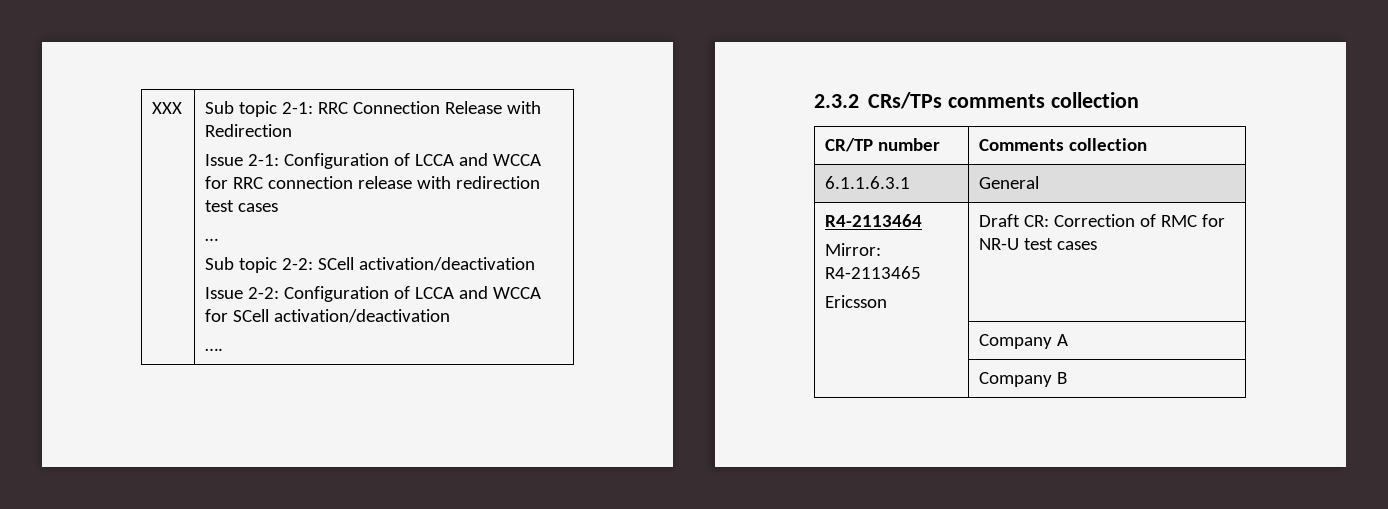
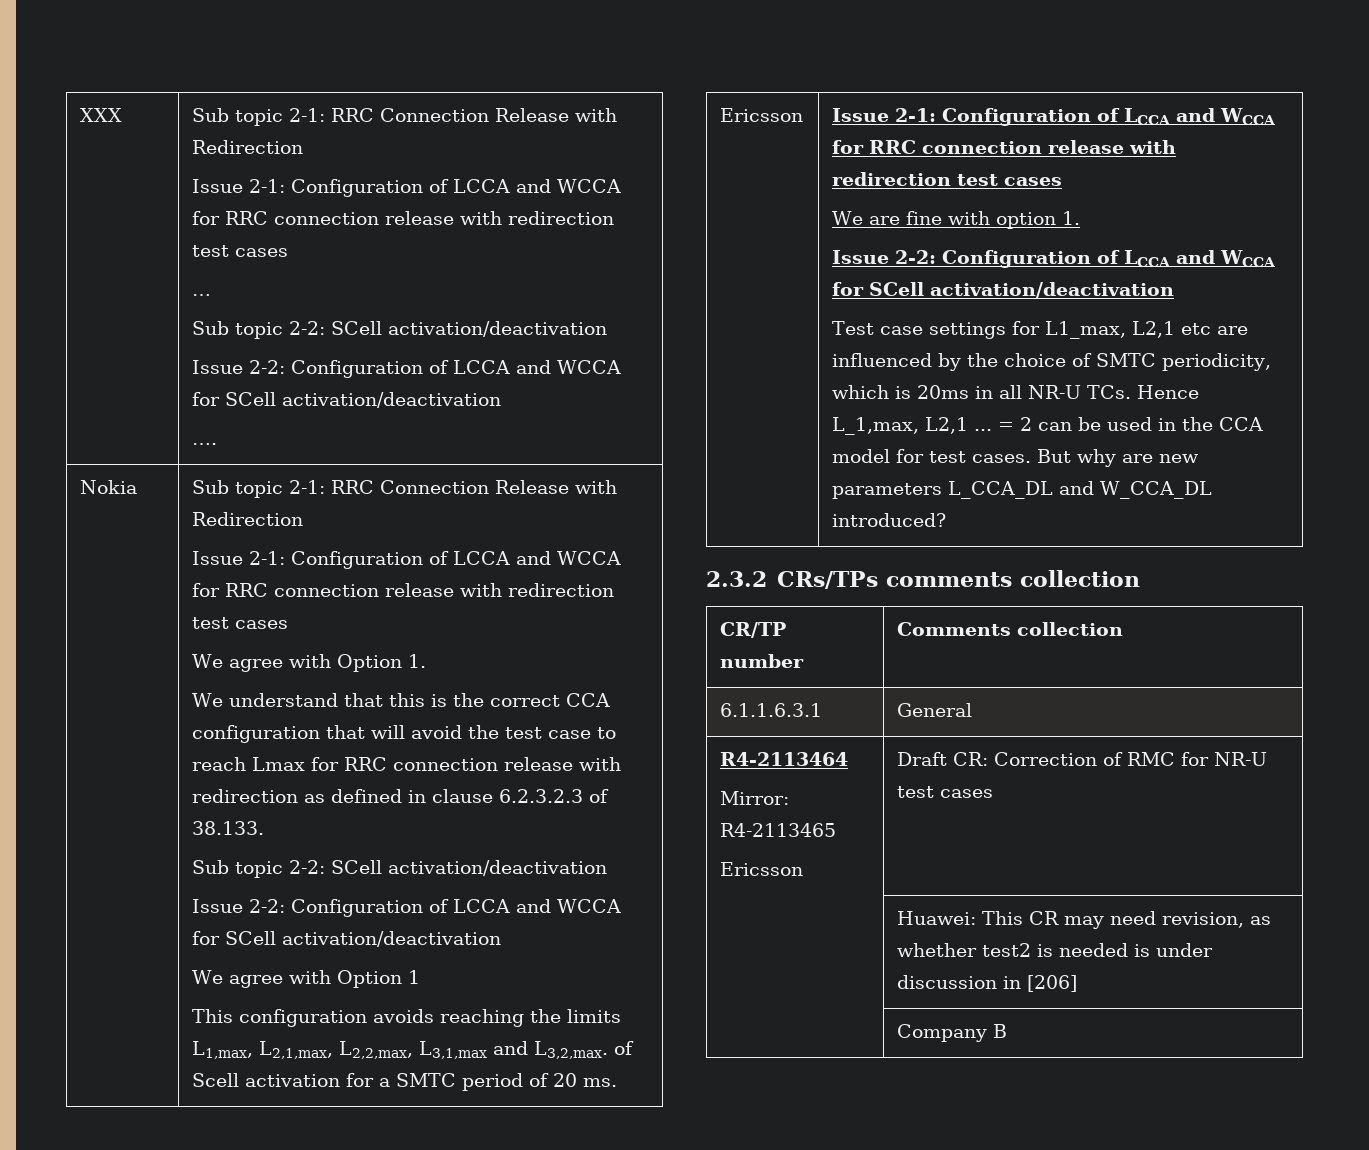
+ Nokia | Sub topic 2-1: RRC Connection Release with Redirection
+ Issue 2-1: Configuration of LCCA and WCCA for RRC connection release with redirection test cases
+ We agree with Option 1.
+ We understand that this is the correct CCA configuration that will avoid the test case to reach Lmax for RRC connection release with redirection as defined in clause 6.2.3.2.3 of 38.133.
+ Sub topic 2-2: SCell activation/deactivation
+ Issue 2-2: Configuration of LCCA and WCCA for SCell activation/deactivation
+ We agree with Option 1
+ This configuration avoids reaching the limits L1,max, L2,1,max, L2,2,max, L3,1,max and L3,2,max. of Scell activation for a SMTC period of 20 ms.
+ Ericsson | Issue 2-1: Configuration of LCCA and WCCA for RRC connection release with redirection test cases
+ We are fine with option 1.
+ Issue 2-2: Configuration of LCCA and WCCA for SCell activation/deactivation
+ Test case settings for L1_max, L2,1 etc are influenced by the choice of SMTC periodicity, which is 20ms in all NR-U TCs. Hence L_1,max, L2,1 ... = 2 can be used in the CCA model for test cases. But why are new parameters L_CCA_DL and W_CCA_DL introduced?
- | Company A
+ | Huawei: This CR may need revision, as whether test2 is needed is under discussion in [206]

